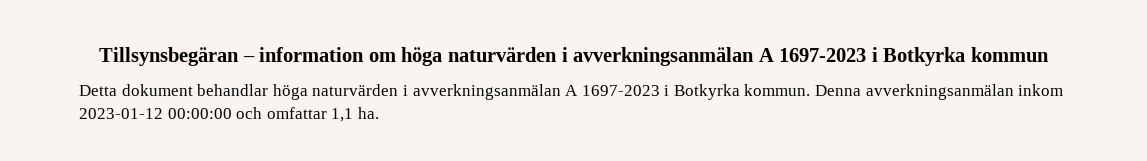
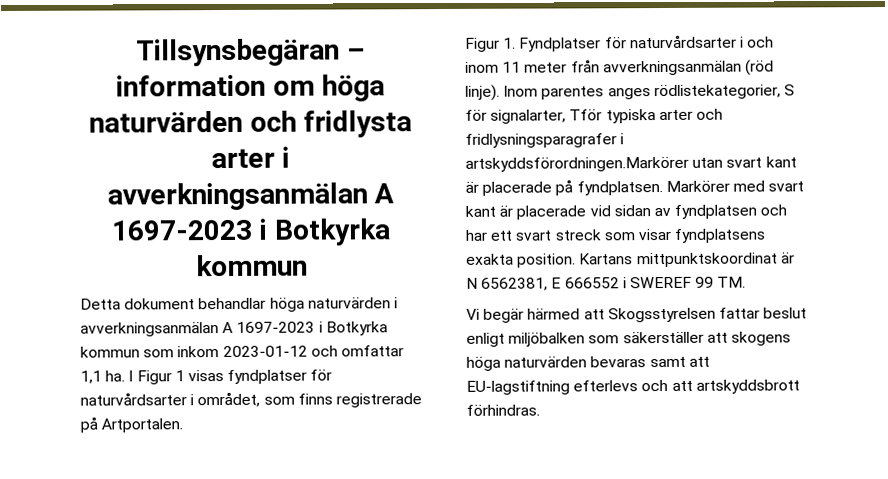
- Tillsynsbegäran – information om höga naturvärden i avverkningsanmälan A 1697-2023 i Botkyrka kommun
+ Tillsynsbegäran – information om höga naturvärden och fridlysta arter i avverkningsanmälan A 1697-2023 i Botkyrka kommun
- Detta dokument behandlar höga naturvärden i avverkningsanmälan A 1697-2023 i Botkyrka kommun. Denna avverkningsanmälan inkom 2023-01-12 00:00:00 och omfattar 1,1 ha.
+ Detta dokument behandlar höga naturvärden i avverkningsanmälan A 1697-2023 i Botkyrka kommun som inkom 2023-01-12 och omfattar 1,1 ha.
+ I Figur 1 visas fyndplatser för naturvårdsarter i området, som finns registrerade på Artportalen.
+ Figur 1. Fyndplatser för naturvårdsarter i och inom 11 meter från avverkningsanmälan (röd linje). Inom parentes anges rödlistekategorier, S för signalarter, Tför typiska arter och fridlysningsparagrafer i artskyddsförordningen.Markörer utan svart kant är placerade på fyndplatsen. Markörer med svart kant är placerade vid sidan av fyndplatsen och har ett svart streck som visar fyndplatsens exakta position. Kartans mittpunktskoordinat är N 6562381, E 666552 i SWEREF 99 TM.
+ Vi begär härmed att Skogsstyrelsen fattar beslut enligt miljöbalken som säkerställer att skogens höga naturvärden bevaras samt att EU-lagstiftning efterlevs och att artskyddsbrott förhindras.

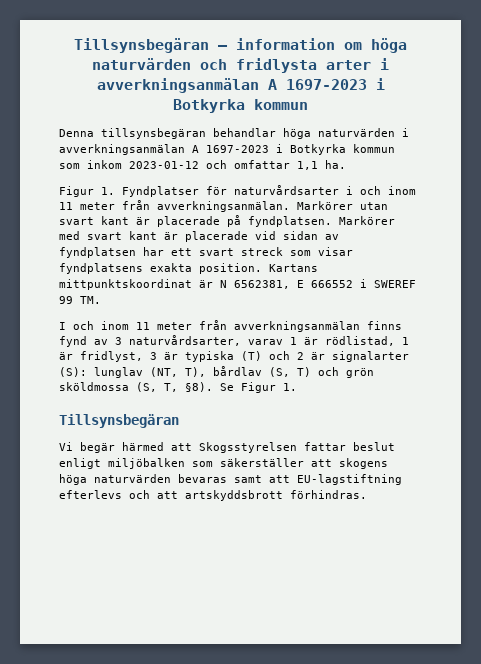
- Detta dokument behandlar höga naturvärden i avverkningsanmälan A 1697-2023 i Botkyrka kommun som inkom 2023-01-12 och omfattar 1,1 ha. I Figur 1 visas fyndplatser för naturvårdsarter i området, som finns registrerade på Artportalen.
+ Denna tillsynsbegäran behandlar höga naturvärden i avverkningsanmälan A 1697-2023 i Botkyrka kommun som inkom 2023-01-12 och omfattar 1,1 ha.
- Figur 1. Fyndplatser för naturvårdsarter i och inom 11 meter från avverkningsanmälan (röd linje). Inom parentes anges rödlistekategorier, S för signalarter, Tför typiska arter och fridlysningsparagrafer i artskyddsförordningen.Markörer utan svart kant är placerade på fyndplatsen.
+ Figur 1. Fyndplatser för naturvårdsarter i och inom 11 meter från avverkningsanmälan. Markörer utan svart kant är placerade på fyndplatsen.
- Markörer med svart kant är placerade vid sidan av fyndplatsen och har ett svart streck som visar fyndplatsens exakta position.
+ Markörer med svart kant är placerade vid sidan av fyndplatsen har ett svart streck som visar fyndplatsens exakta position.
+ I och inom 11 meter från avverkningsanmälan finns fynd av 3 naturvårdsarter, varav 1 är rödlistad, 1 är fridlyst, 3 är typiska (T) och 2 är signalarter (S): lunglav (NT, T), bårdlav (S, T) och grön sköldmossa (S, T, §8). Se Figur 1.
+ Tillsynsbegäran

